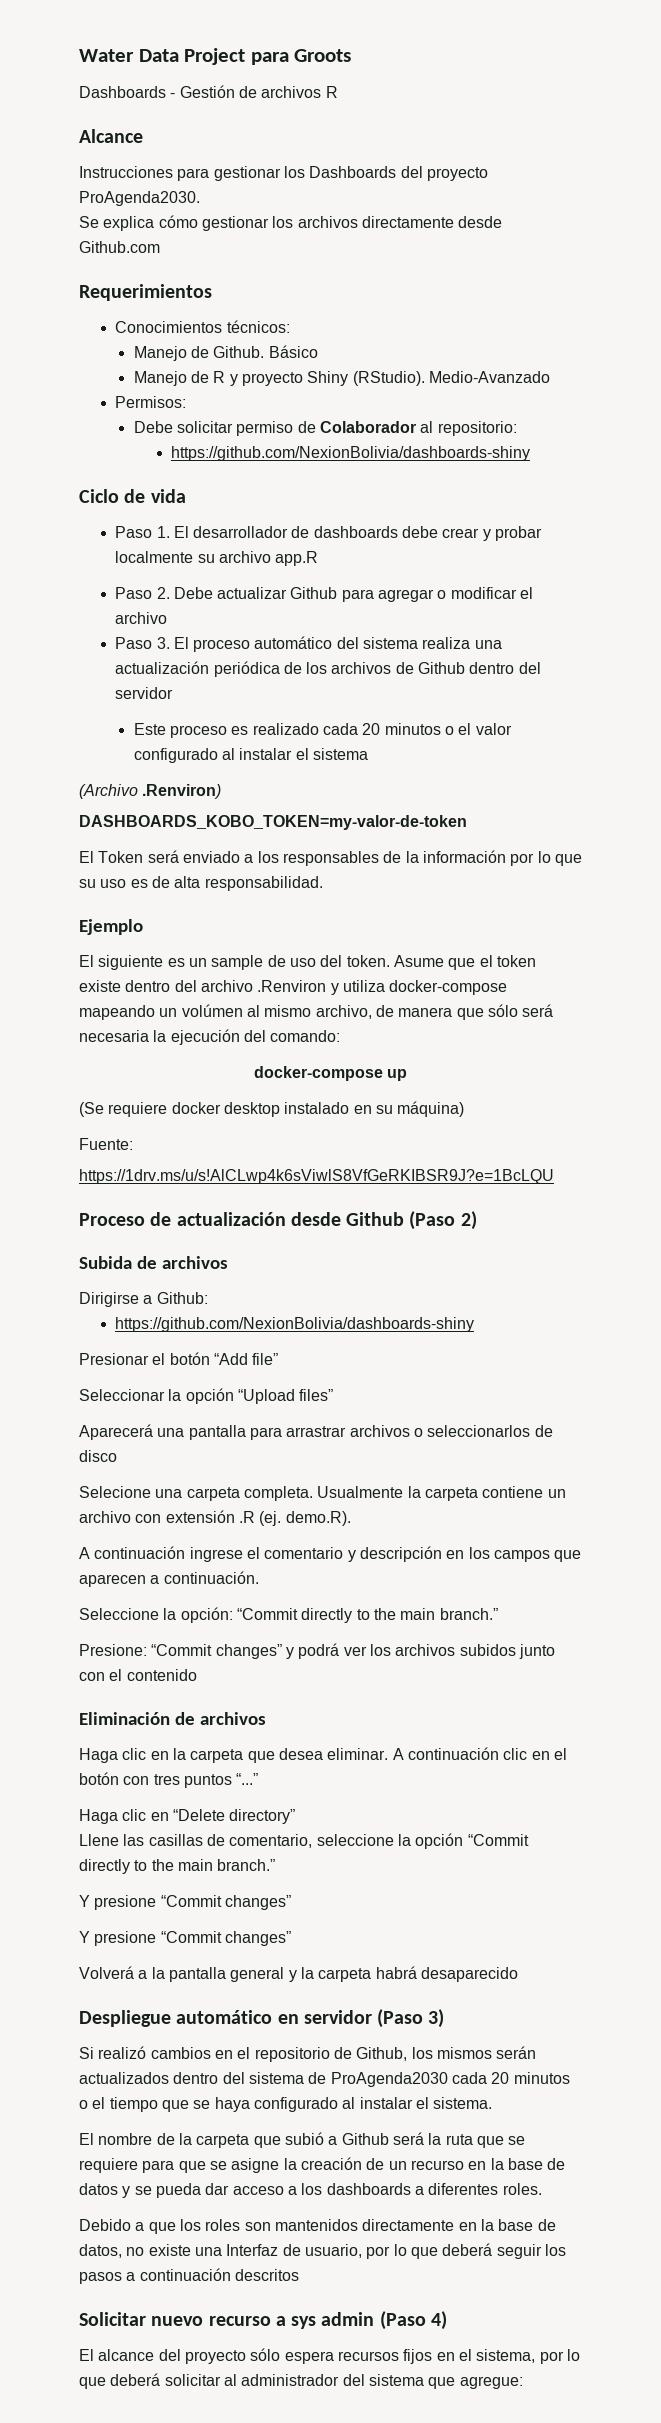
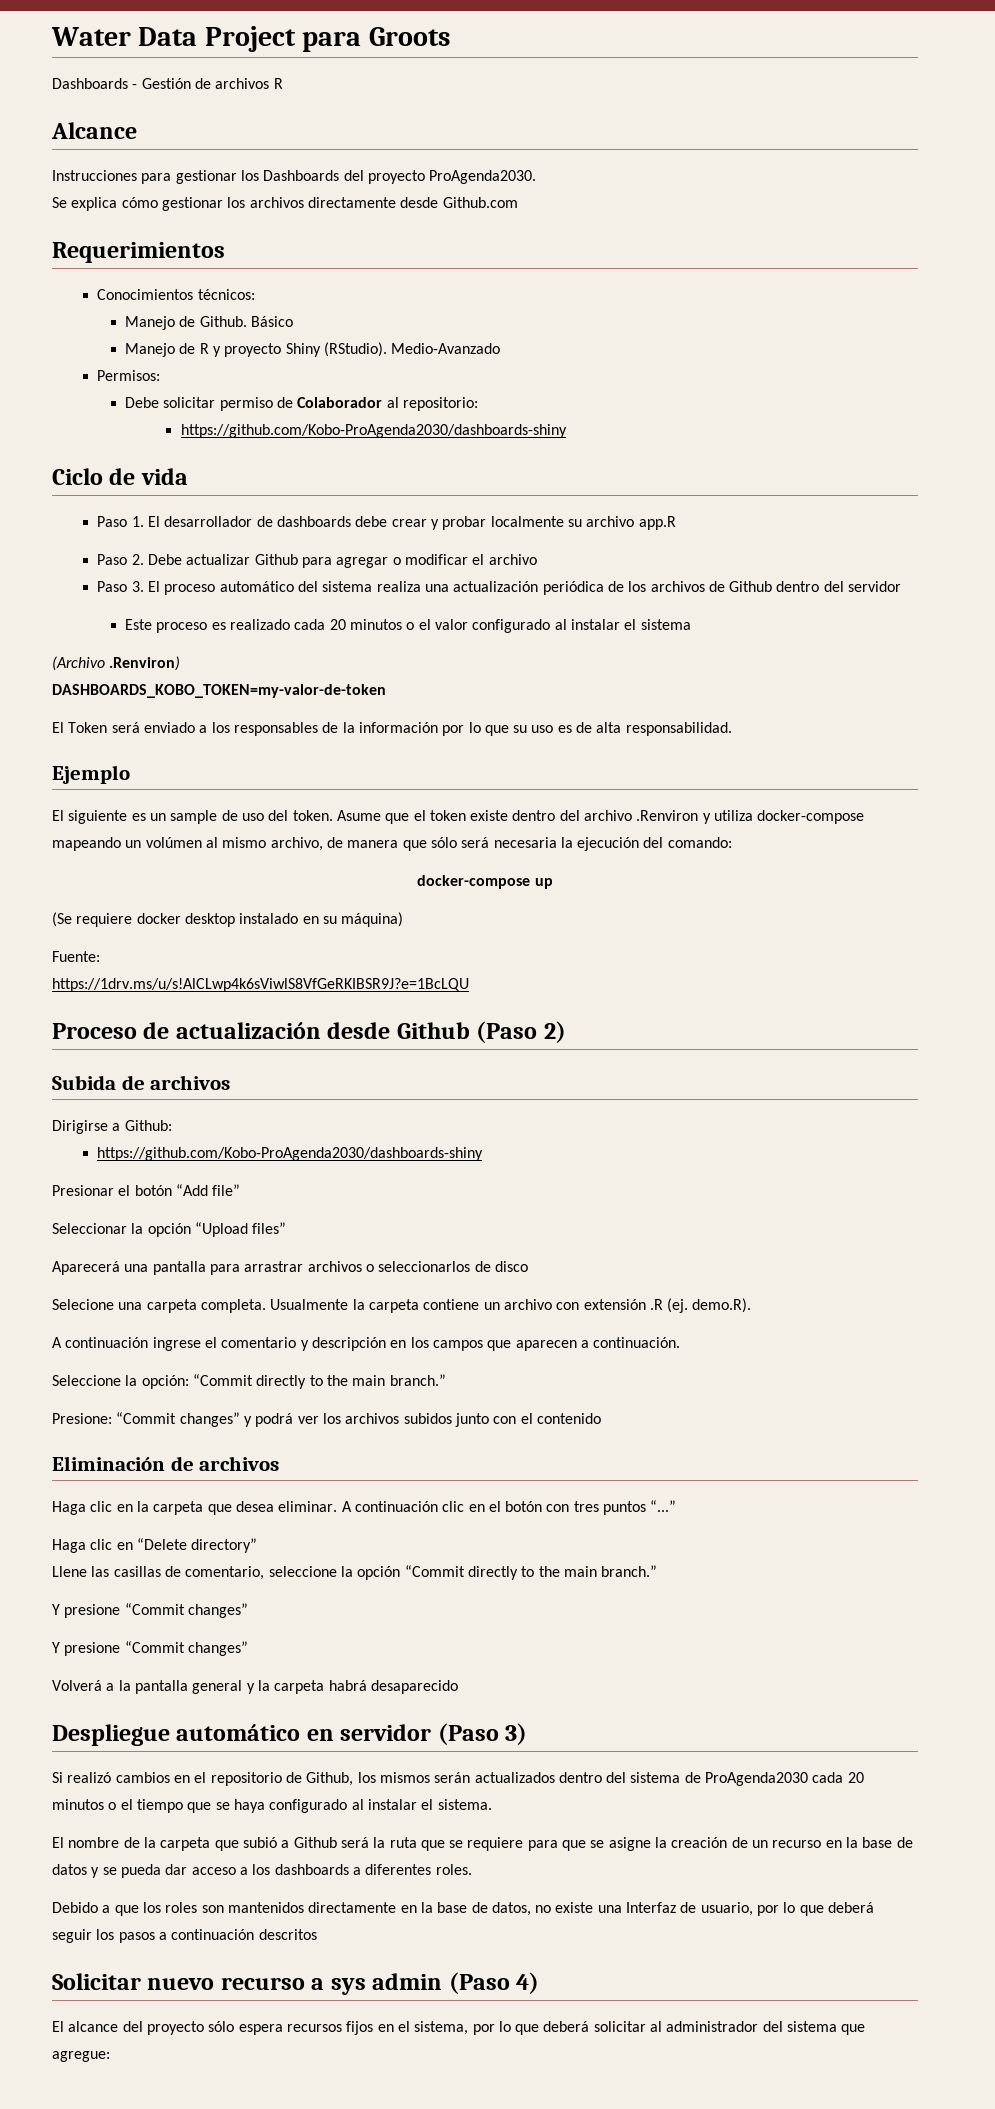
  Debe solicitar permiso de Colaborador al repositorio:
- https://github.com/NexionBolivia/dashboards-shiny
+ https://github.com/Kobo-ProAgenda2030/dashboards-shiny
  Dirigirse a Github:
- https://github.com/NexionBolivia/dashboards-shiny
+ https://github.com/Kobo-ProAgenda2030/dashboards-shiny

